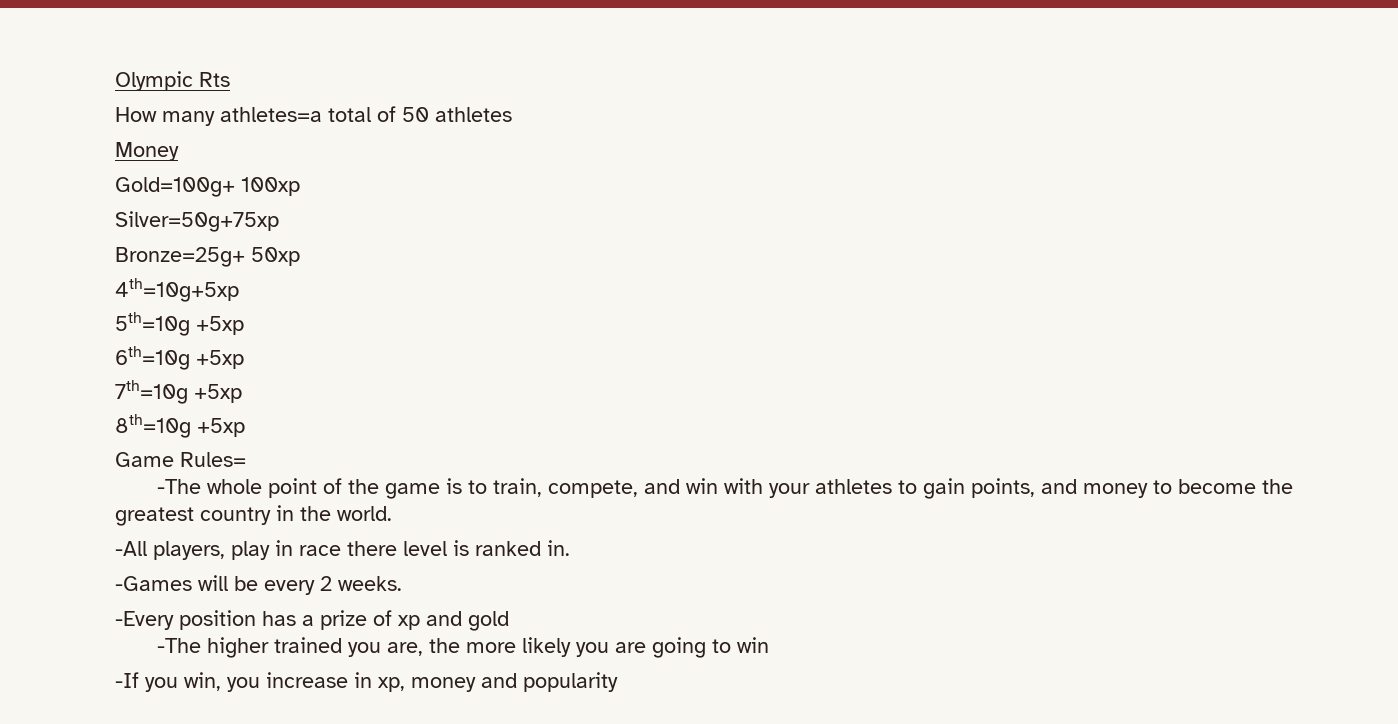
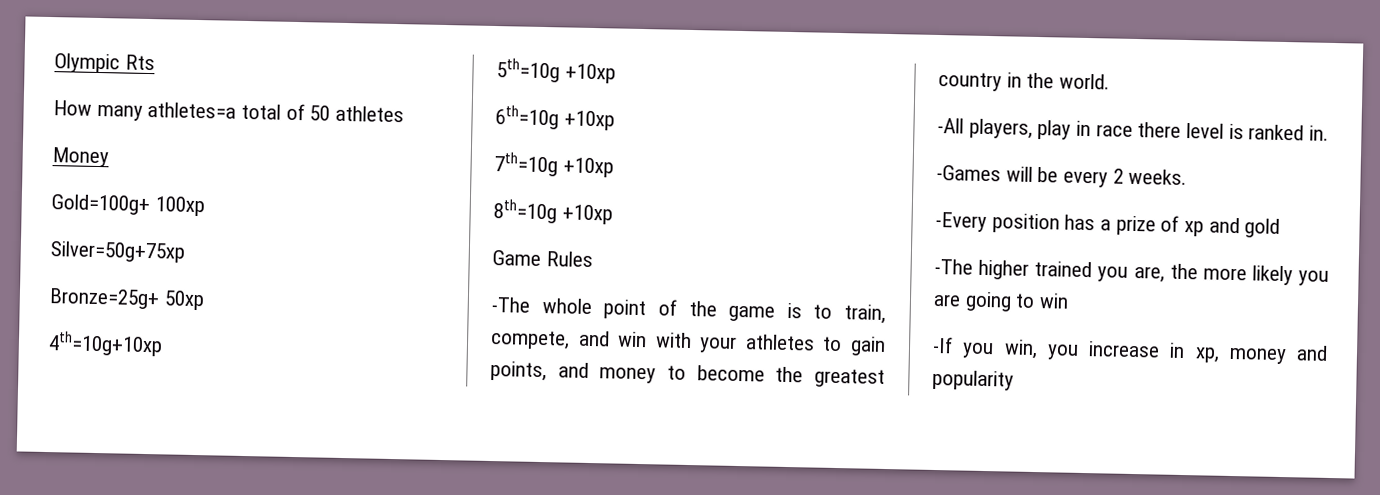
- 4th=10g+5xp
+ 4th=10g+10xp
- 5th=10g +5xp
+ 5th=10g +10xp
- 6th=10g +5xp
+ 6th=10g +10xp
- 7th=10g +5xp
+ 7th=10g +10xp
- 8th=10g +5xp
+ 8th=10g +10xp
- Game Rules=
+ Game Rules

